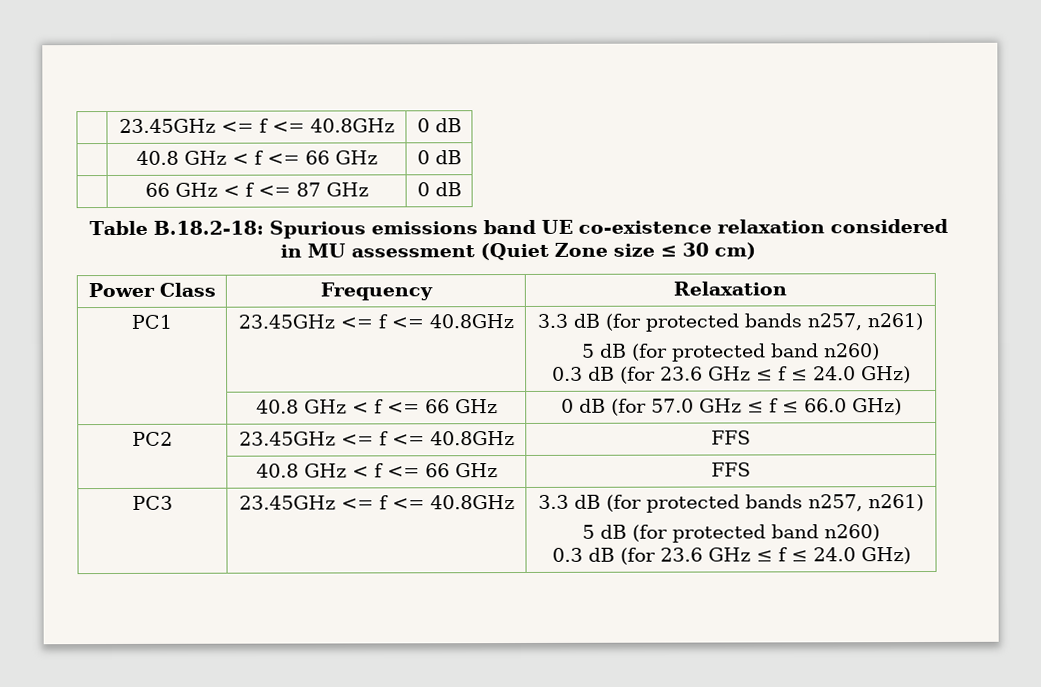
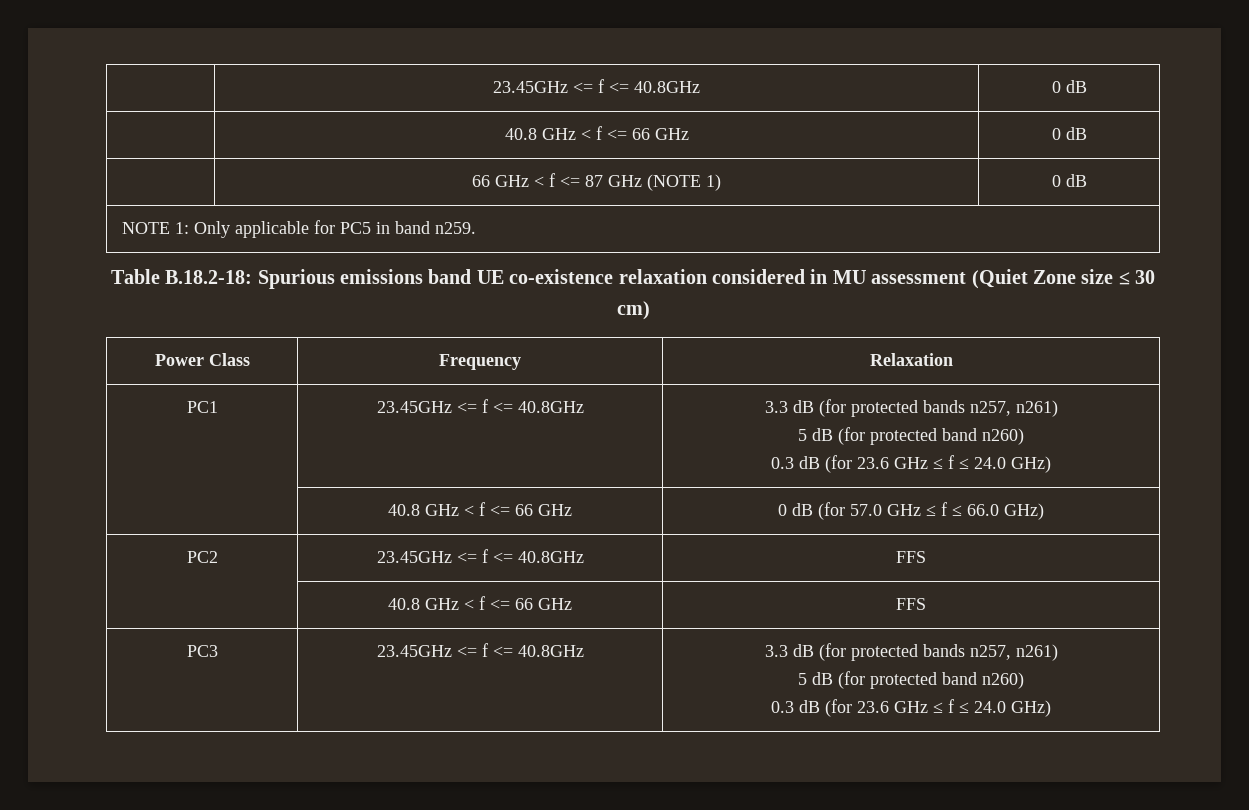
- | 66 GHz < f <= 87 GHz | 0 dB
+ | 66 GHz < f <= 87 GHz (NOTE 1) | 0 dB
+ NOTE 1: Only applicable for PC5 in band n259.

